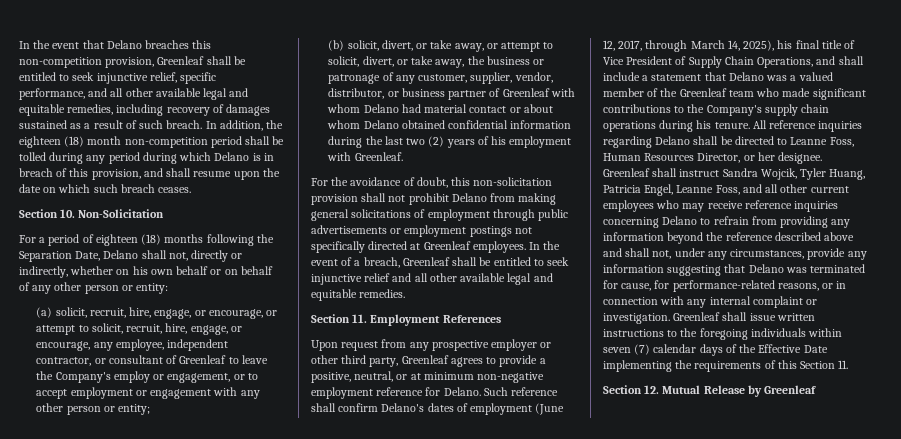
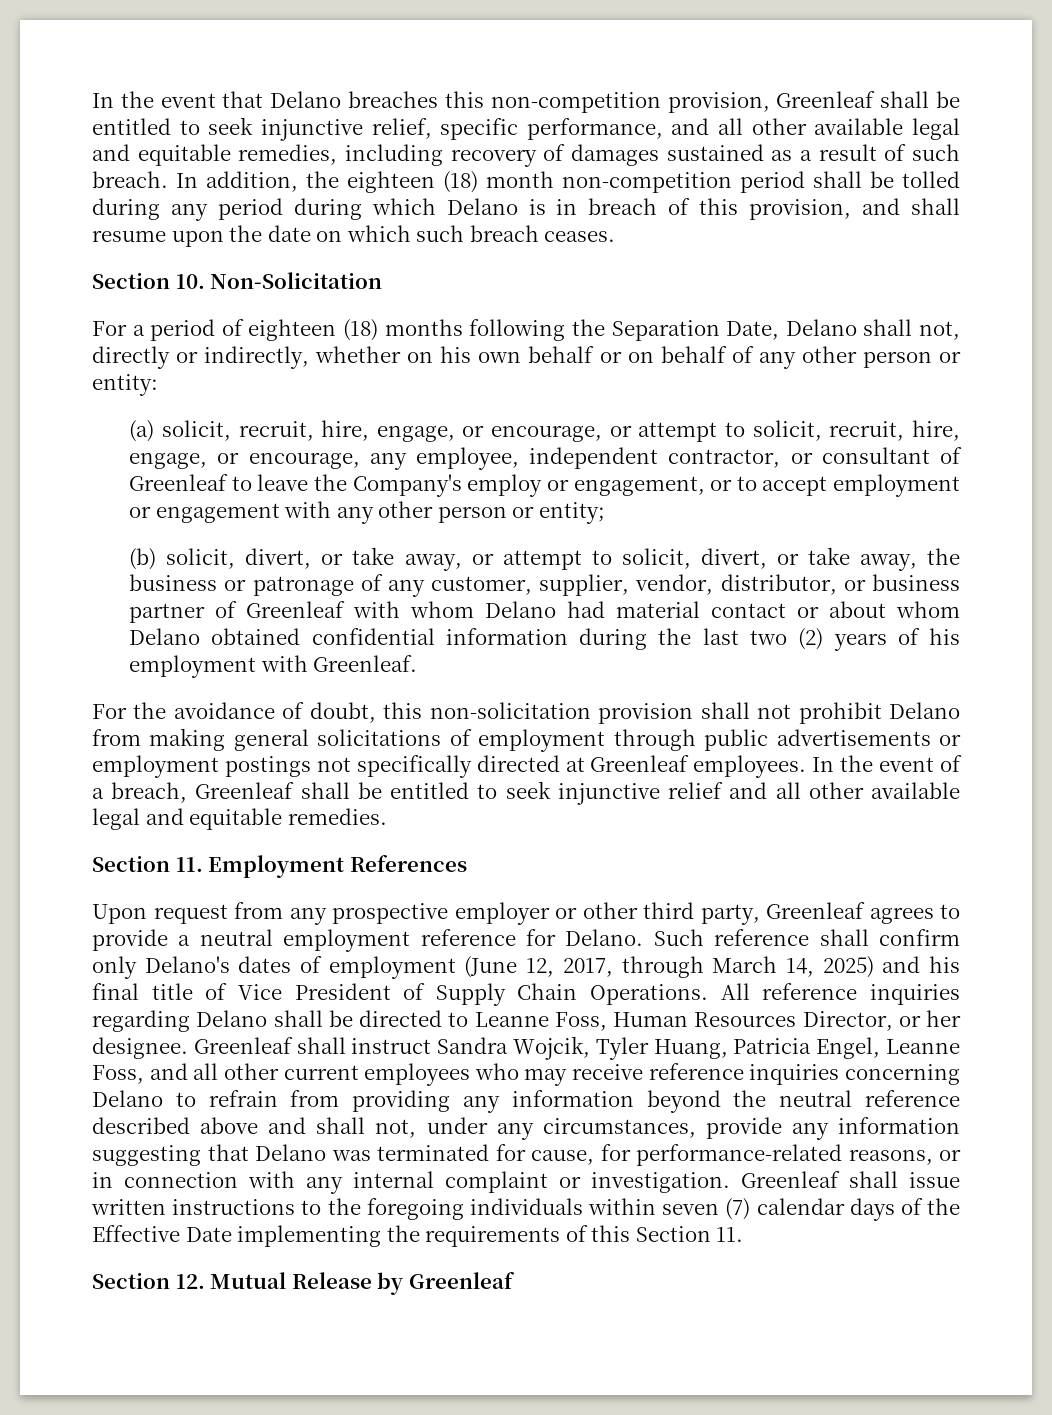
- Upon request from any prospective employer or other third party, Greenleaf agrees to provide a positive, neutral, or at minimum non-negative employment reference for Delano.
+ Upon request from any prospective employer or other third party, Greenleaf agrees to provide a neutral employment reference for Delano.
- Such reference shall confirm Delano's dates of employment (June 12, 2017, through March 14, 2025), his final title of Vice President of Supply Chain Operations, and shall include a statement that Delano was a valued member of the Greenleaf team who made significant contributions to the Company's supply chain operations during his tenure.
+ Such reference shall confirm only Delano's dates of employment (June 12, 2017, through March 14, 2025) and his final title of Vice President of Supply Chain Operations.
- Greenleaf shall instruct Sandra Wojcik, Tyler Huang, Patricia Engel, Leanne Foss, and all other current employees who may receive reference inquiries concerning Delano to refrain from providing any information beyond the reference described above and shall not, under any circumstances, provide any information suggesting that Delano was terminated for cause, for performance-related reasons, or in connection with any internal complaint or investigation.
+ Greenleaf shall instruct Sandra Wojcik, Tyler Huang, Patricia Engel, Leanne Foss, and all other current employees who may receive reference inquiries concerning Delano to refrain from providing any information beyond the neutral reference described above and shall not, under any circumstances, provide any information suggesting that Delano was terminated for cause, for performance-related reasons, or in connection with any internal complaint or investigation.

